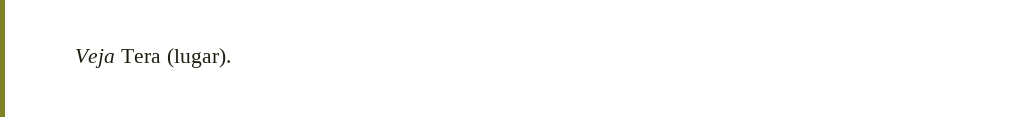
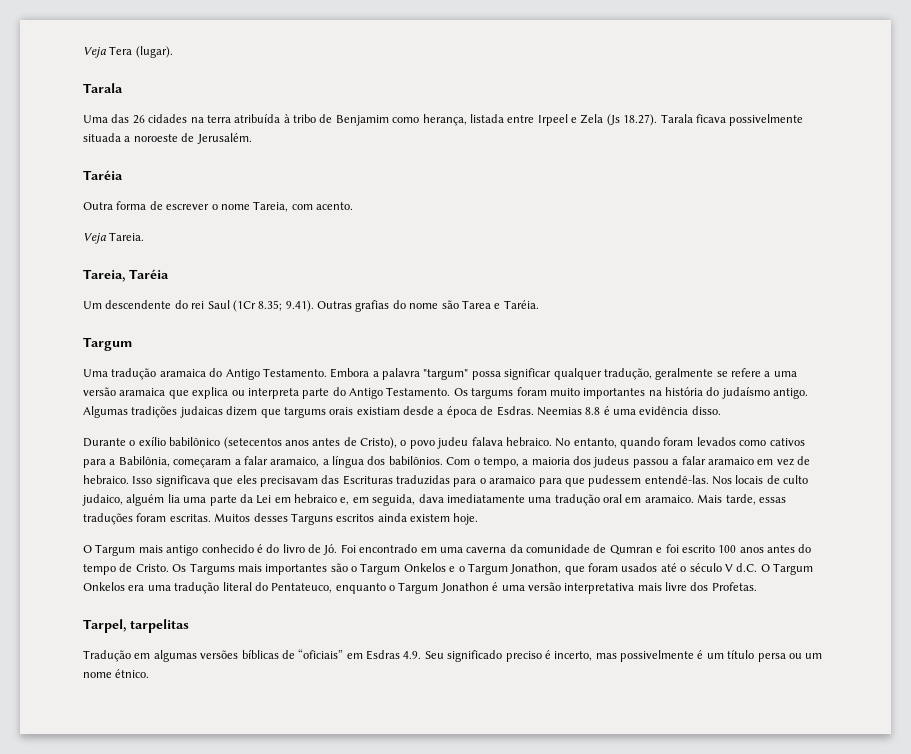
  Veja Tera (lugar).
+ Tarala
+ Uma das 26 cidades na terra atribuída à tribo de Benjamim como herança, listada entre Irpeel e Zela (Js 18.27). Tarala ficava possivelmente situada a noroeste de Jerusalém.
+ Taréia
+ Outra forma de escrever o nome Tareia, com acento.
+ Veja Tareia.
+ Tareia, Taréia
+ Um descendente do rei Saul (1Cr 8.35; 9.41). Outras grafias do nome são Tarea e Taréia.
+ Targum
+ Uma tradução aramaica do Antigo Testamento. Embora a palavra "targum" possa significar qualquer tradução, geralmente se refere a uma versão aramaica que explica ou interpreta parte do Antigo Testamento. Os targums foram muito importantes na história do judaísmo antigo. Algumas tradições judaicas dizem que targums orais existiam desde a época de Esdras. Neemias 8.8 é uma evidência disso.
+ Durante o exílio babilônico (setecentos anos antes de Cristo), o povo judeu falava hebraico. No entanto, quando foram levados como cativos para a Babilônia, começaram a falar aramaico, a língua dos babilônios. Com o tempo, a maioria dos judeus passou a falar aramaico em vez de hebraico. Isso significava que eles precisavam das Escrituras traduzidas para o aramaico para que pudessem entendê-las. Nos locais de culto judaico, alguém lia uma parte da Lei em hebraico e, em seguida, dava imediatamente uma tradução oral em aramaico. Mais tarde, essas traduções foram escritas. Muitos desses Targuns escritos ainda existem hoje.
+ O Targum mais antigo conhecido é do livro de Jó. Foi encontrado em uma caverna da comunidade de Qumran e foi escrito 100 anos antes do tempo de Cristo. Os Targums mais importantes são o Targum Onkelos e o Targum Jonathon, que foram usados até o século V d.C. O Targum Onkelos era uma tradução literal do Pentateuco, enquanto o Targum Jonathon é uma versão interpretativa mais livre dos Profetas.
+ Tarpel, tarpelitas
+ Tradução em algumas versões bíblicas de “oficiais” em Esdras 4.9. Seu significado preciso é incerto, mas possivelmente é um título persa ou um nome étnico.

